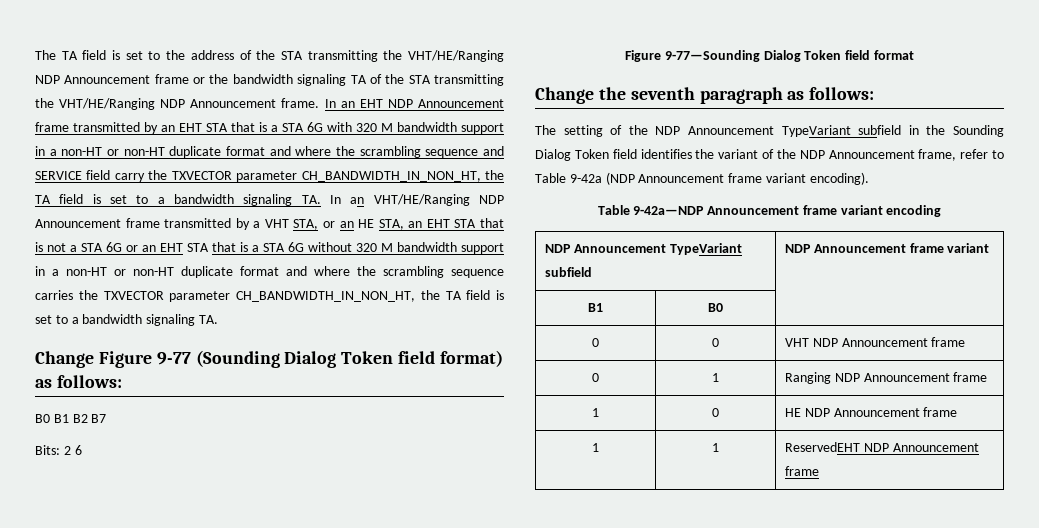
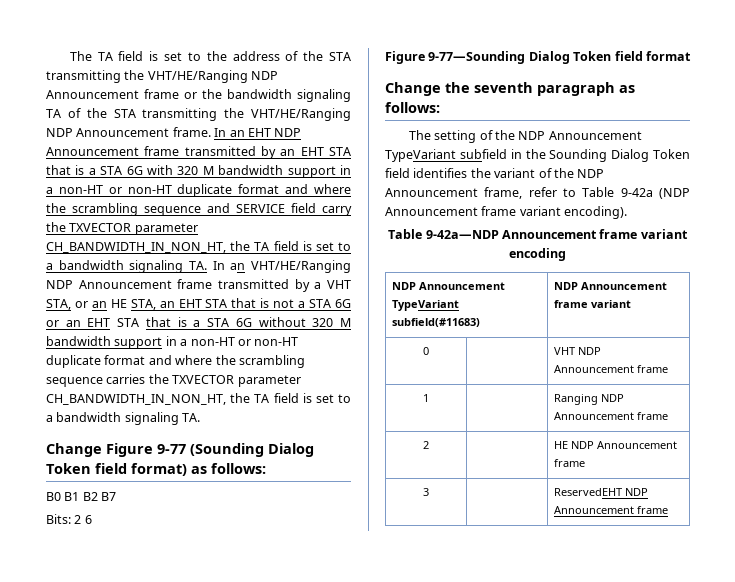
- NDP Announcement TypeVariant subfield | NDP Announcement frame variant
+ NDP Announcement TypeVariant subfield(#11683) | NDP Announcement frame variant
- B1 | B0 |
- 0 | 0 | VHT NDP Announcement frame
+ 0 | | VHT NDP Announcement frame
- 0 | 1 | Ranging NDP Announcement frame
+ 1 | | Ranging NDP Announcement frame
- 1 | 0 | HE NDP Announcement frame
+ 2 | | HE NDP Announcement frame
- 1 | 1 | ReservedEHT NDP Announcement frame
+ 3 | | ReservedEHT NDP Announcement frame

